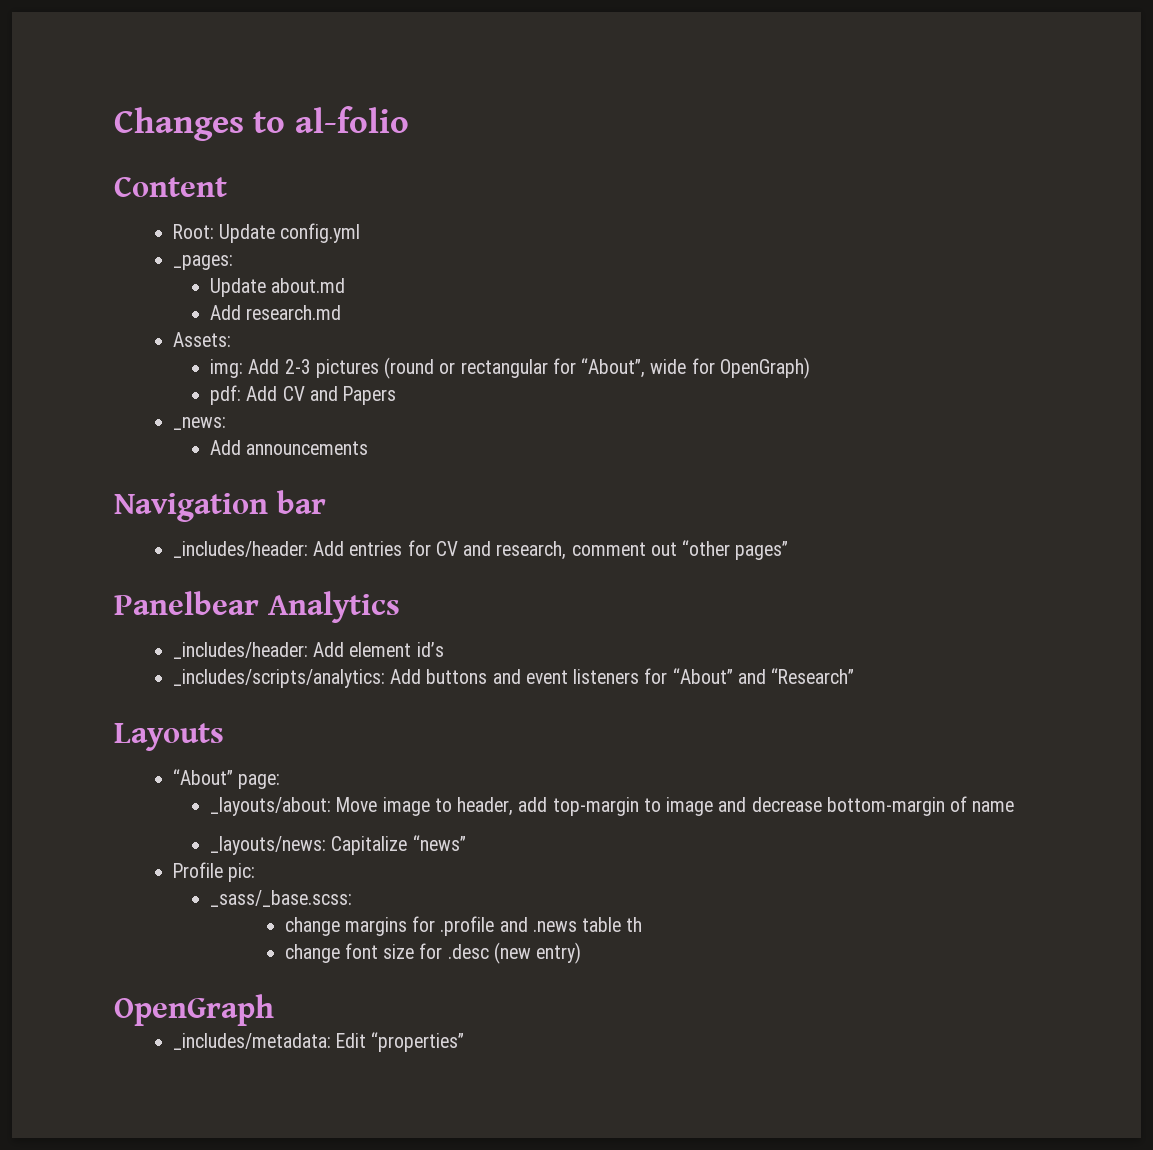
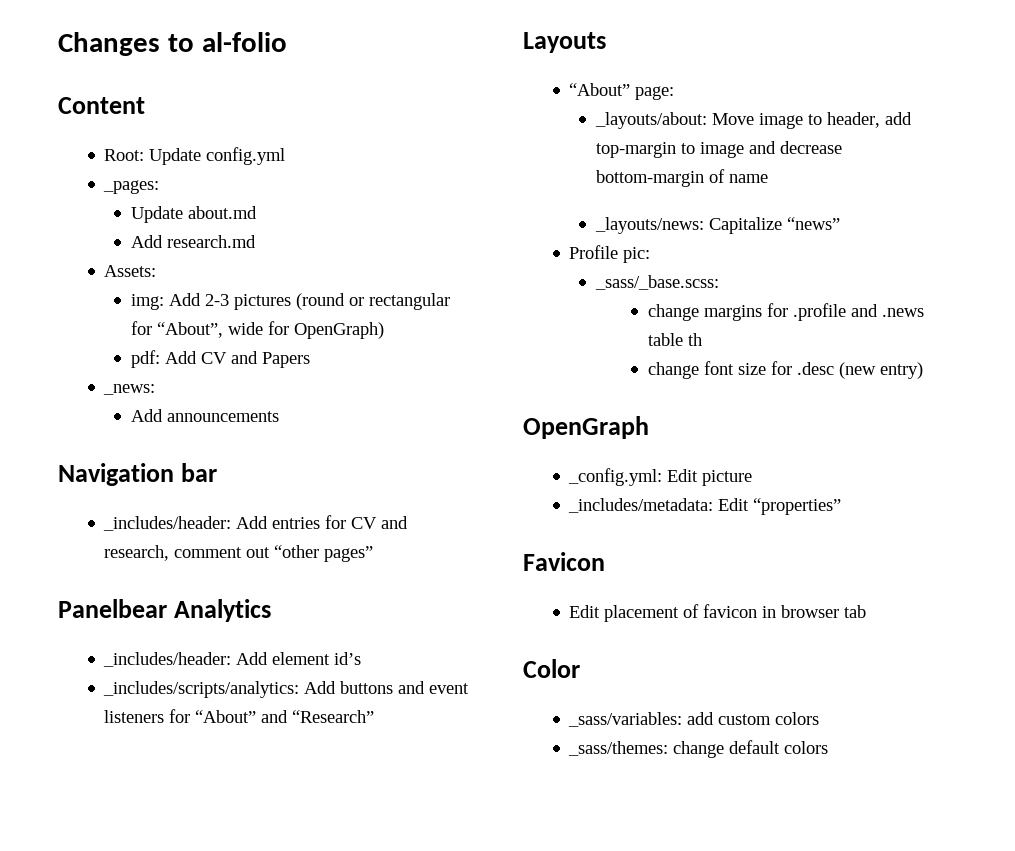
+ _config.yml: Edit picture
+ Favicon
+ Edit placement of favicon in browser tab
+ Color
+ _sass/variables: add custom colors
+ _sass/themes: change default colors

